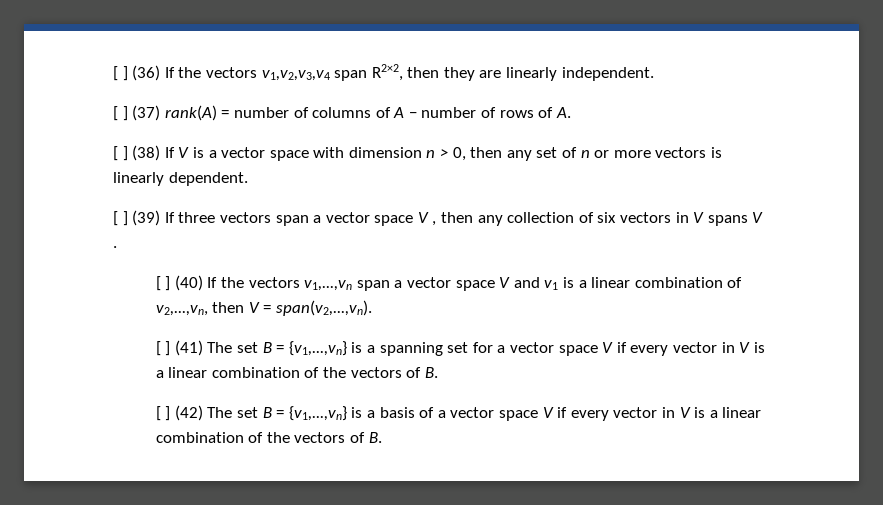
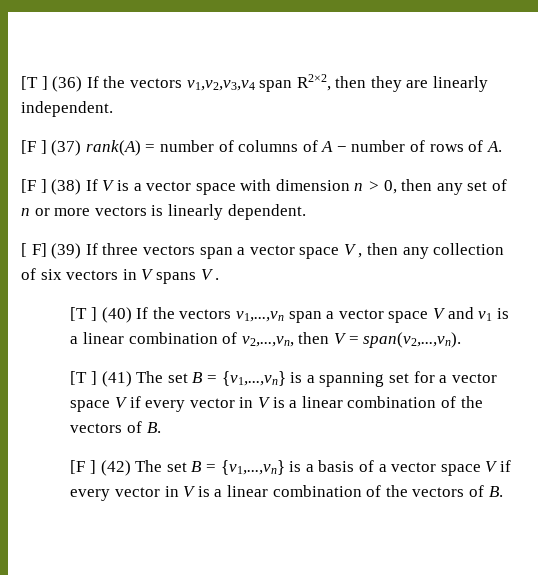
- [ ] (36) If the vectors v1,v2,v3,v4 span R2×2, then they are linearly independent.
+ [T ] (36) If the vectors v1,v2,v3,v4 span R2×2, then they are linearly independent.
- [ ] (37) rank(A) = number of columns of A − number of rows of A.
+ [F ] (37) rank(A) = number of columns of A − number of rows of A.
- [ ] (38) If V is a vector space with dimension n > 0, then any set of n or more vectors is linearly dependent.
+ [F ] (38) If V is a vector space with dimension n > 0, then any set of n or more vectors is linearly dependent.
- [ ] (39) If three vectors span a vector space V , then any collection of six vectors in V spans V .
+ [ F] (39) If three vectors span a vector space V , then any collection of six vectors in V spans V .
- [ ] (40) If the vectors v1,...,vn span a vector space V and v1 is a linear combination of v2,...,vn, then V = span(v2,...,vn).
+ [T ] (40) If the vectors v1,...,vn span a vector space V and v1 is a linear combination of v2,...,vn, then V = span(v2,...,vn).
- [ ] (41) The set B = {v1,...,vn} is a spanning set for a vector space V if every vector in V is a linear combination of the vectors of B.
+ [T ] (41) The set B = {v1,...,vn} is a spanning set for a vector space V if every vector in V is a linear combination of the vectors of B.
- [ ] (42) The set B = {v1,...,vn} is a basis of a vector space V if every vector in V is a linear combination of the vectors of B.
+ [F ] (42) The set B = {v1,...,vn} is a basis of a vector space V if every vector in V is a linear combination of the vectors of B.

